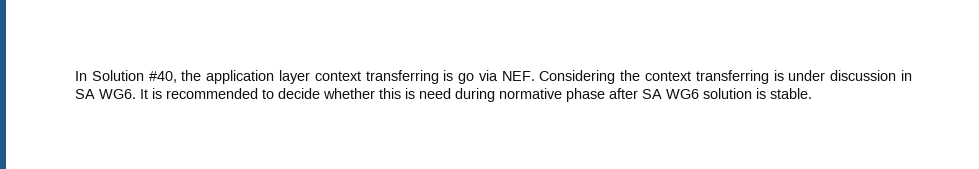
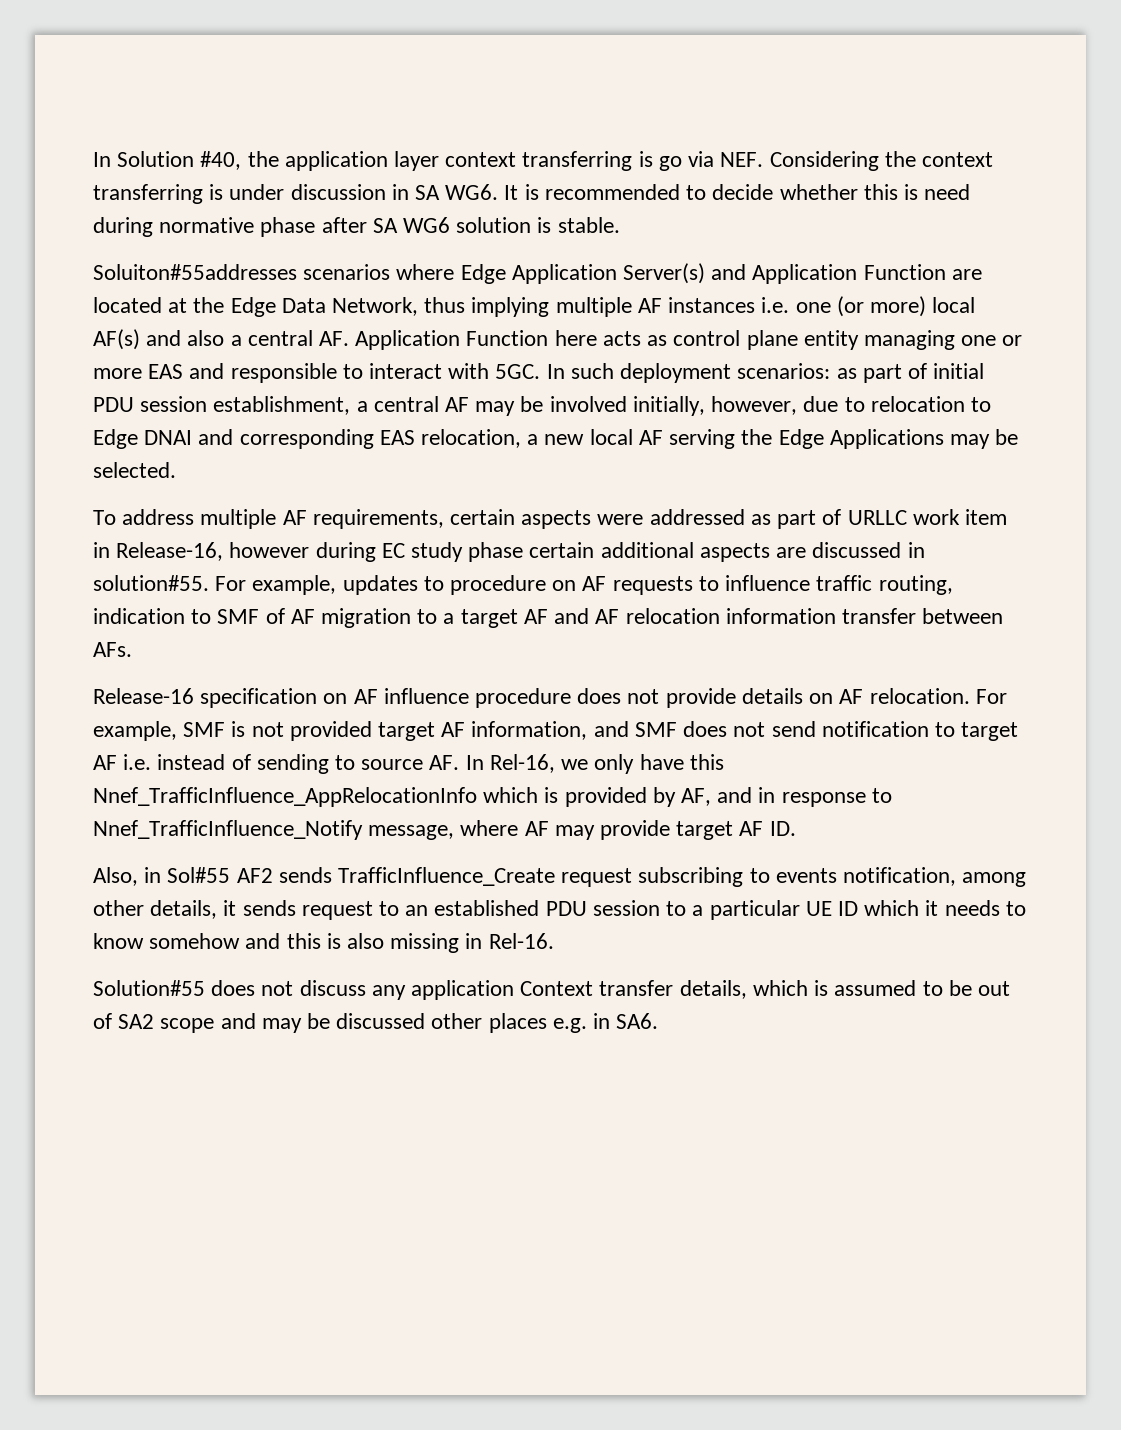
+ Soluiton#55addresses scenarios where Edge Application Server(s) and Application Function are located at the Edge Data Network, thus implying multiple AF instances i.e. one (or more) local AF(s) and also a central AF. Application Function here acts as control plane entity managing one or more EAS and responsible to interact with 5GC. In such deployment scenarios: as part of initial PDU session establishment, a central AF may be involved initially, however, due to relocation to Edge DNAI and corresponding EAS relocation, a new local AF serving the Edge Applications may be selected.
+ To address multiple AF requirements, certain aspects were addressed as part of URLLC work item in Release-16, however during EC study phase certain additional aspects are discussed in solution#55. For example, updates to procedure on AF requests to influence traffic routing, indication to SMF of AF migration to a target AF and AF relocation information transfer between AFs.
+ Release-16 specification on AF influence procedure does not provide details on AF relocation. For example, SMF is not provided target AF information, and SMF does not send notification to target AF i.e. instead of sending to source AF. In Rel-16, we only have this Nnef_TrafficInfluence_AppRelocationInfo which is provided by AF, and in response to Nnef_TrafficInfluence_Notify message, where AF may provide target AF ID.
+ Also, in Sol#55 AF2 sends TrafficInfluence_Create request subscribing to events notification, among other details, it sends request to an established PDU session to a particular UE ID which it needs to know somehow and this is also missing in Rel-16.
+ Solution#55 does not discuss any application Context transfer details, which is assumed to be out of SA2 scope and may be discussed other places e.g. in SA6.

